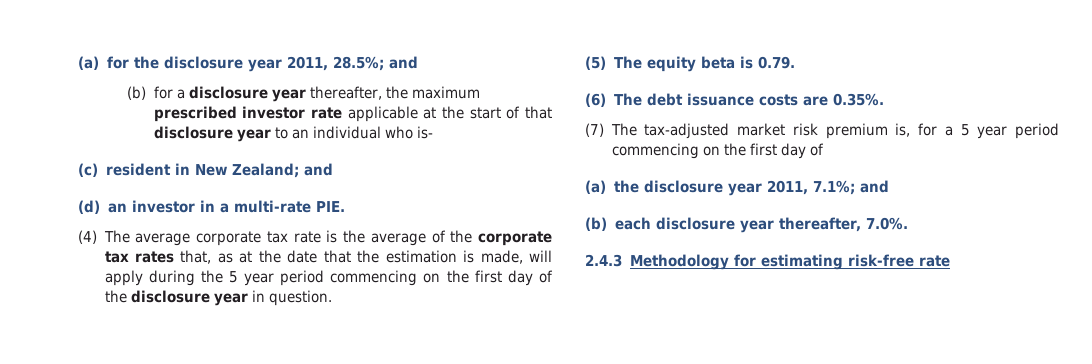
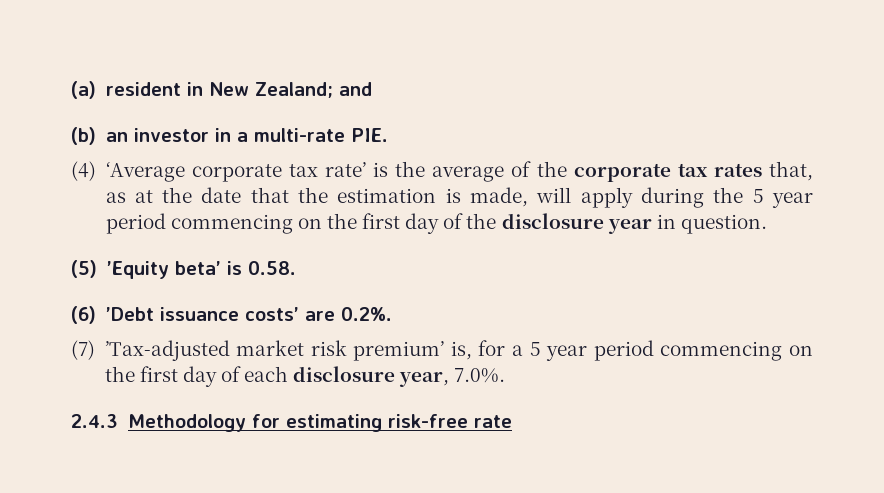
- (a) for the disclosure year 2011, 28.5%; and
- (b) for a disclosure year thereafter, the maximum prescribed investor rate applicable at the start of that disclosure year to an individual who is-
- (c) resident in New Zealand; and
+ (a) resident in New Zealand; and
- (d) an investor in a multi-rate PIE.
+ (b) an investor in a multi-rate PIE.
- (4) The average corporate tax rate is the average of the corporate tax rates that, as at the date that the estimation is made, will apply during the 5 year period commencing on the first day of the disclosure year in question.
+ (4) ‘Average corporate tax rate’ is the average of the corporate tax rates that, as at the date that the estimation is made, will apply during the 5 year period commencing on the first day of the disclosure year in question.
- (5) The equity beta is 0.79.
- (6) The debt issuance costs are 0.35%.
+ (5) ’Equity beta’ is 0.58.
+ (6) ’Debt issuance costs’ are 0.2%.
- (7) The tax-adjusted market risk premium is, for a 5 year period commencing on the first day of
- (a) the disclosure year 2011, 7.1%; and
- (b) each disclosure year thereafter, 7.0%.
+ (7) ’Tax-adjusted market risk premium’ is, for a 5 year period commencing on the first day of each disclosure year, 7.0%.

